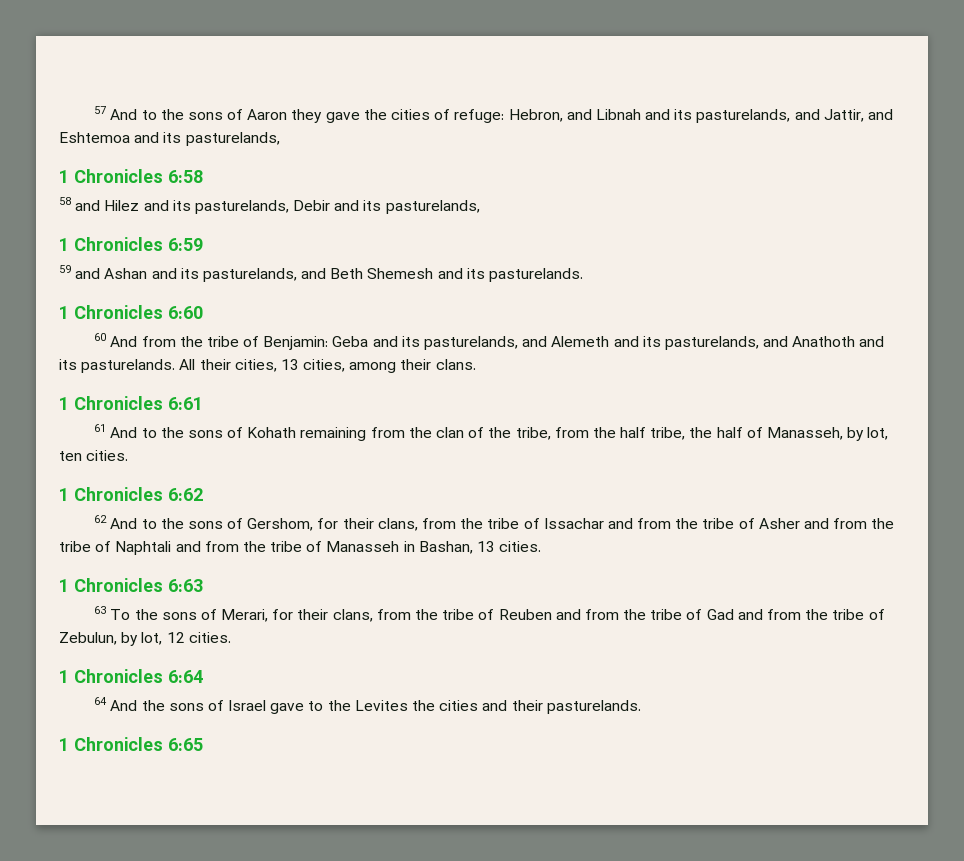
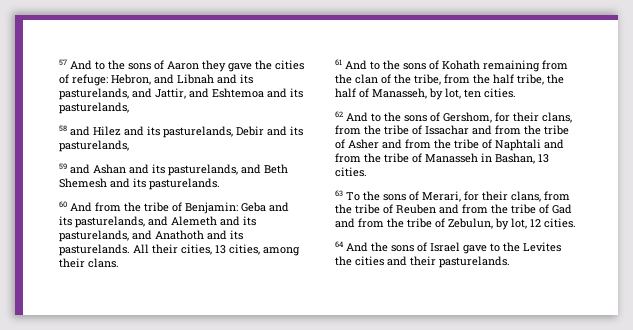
- 1 Chronicles 6:58
- 1 Chronicles 6:59
- 1 Chronicles 6:60
- 1 Chronicles 6:61
- 1 Chronicles 6:62
- 1 Chronicles 6:63
- 1 Chronicles 6:64
- 1 Chronicles 6:65

